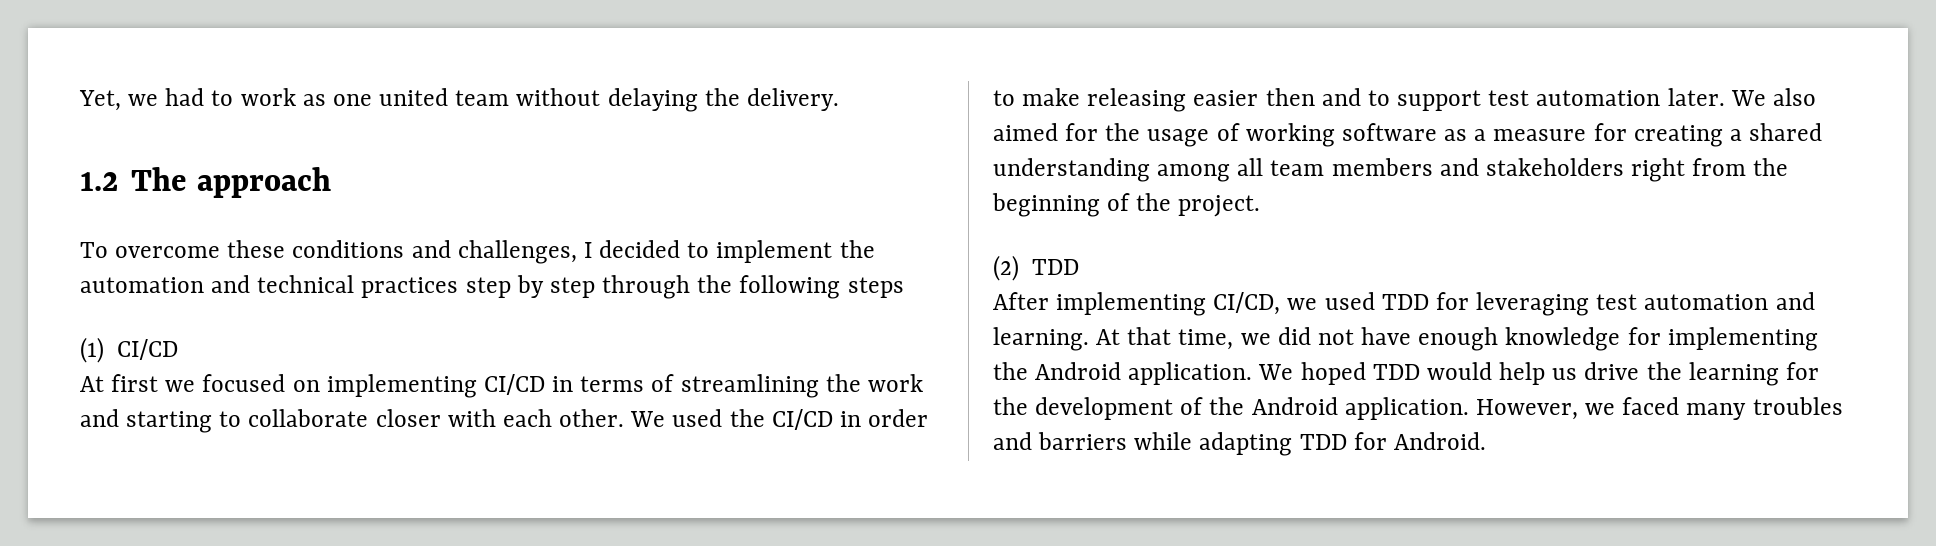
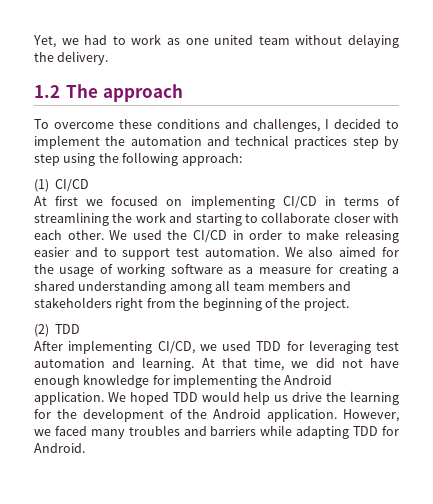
- To overcome these conditions and challenges, I decided to implement the automation and technical practices step by step through the following steps
+ To overcome these conditions and challenges, I decided to implement the automation and technical practices step by step using the following approach:
- We used the CI/CD in order to make releasing easier then and to support test automation later.
+ We used the CI/CD in order to make releasing easier and to support test automation.

